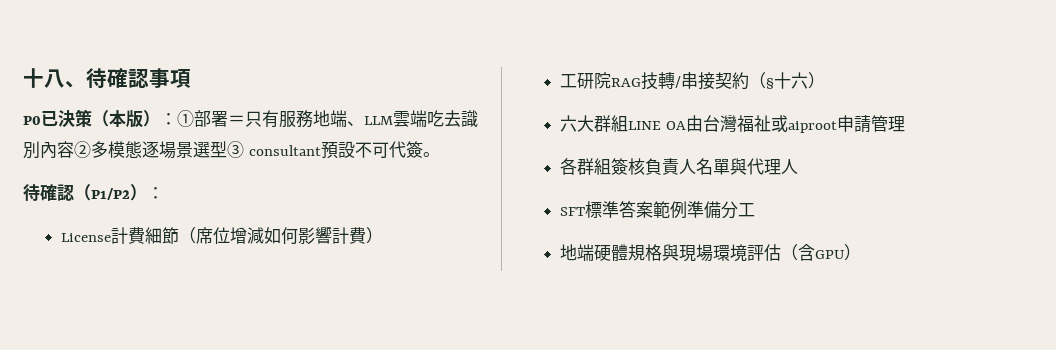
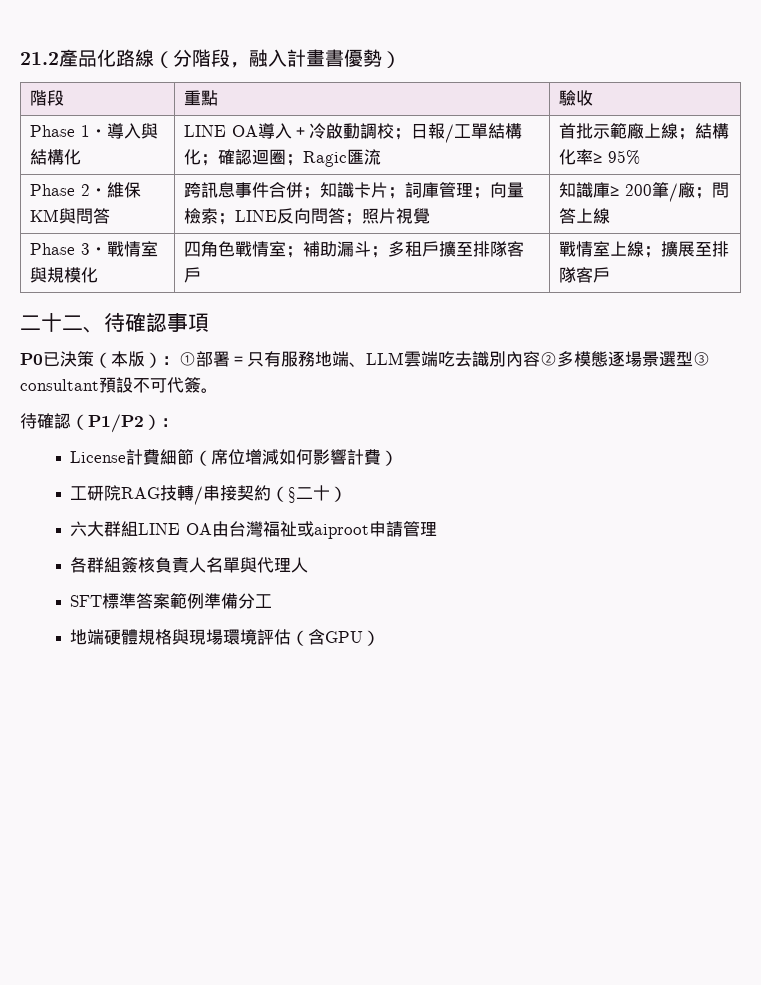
- 十八、待確認事項
+ 21.2產品化路線（分階段，融入計畫書優勢）
+ 階段 | 重點 | 驗收
+ Phase 1・導入與結構化 | LINE OA導入＋冷啟動調校；日報/工單結構化；確認迴圈；Ragic匯流 | 首批示範廠上線；結構化率≥ 95%
+ Phase 2・維保KM與問答 | 跨訊息事件合併；知識卡片；詞庫管理；向量檢索；LINE反向問答；照片視覺 | 知識庫≥ 200筆/廠；問答上線
+ Phase 3・戰情室與規模化 | 四角色戰情室；補助漏斗；多租戶擴至排隊客戶 | 戰情室上線；擴展至排隊客戶
+ 二十二、待確認事項
- 工研院RAG技轉/串接契約（§十六）
+ 工研院RAG技轉/串接契約（§二十）

